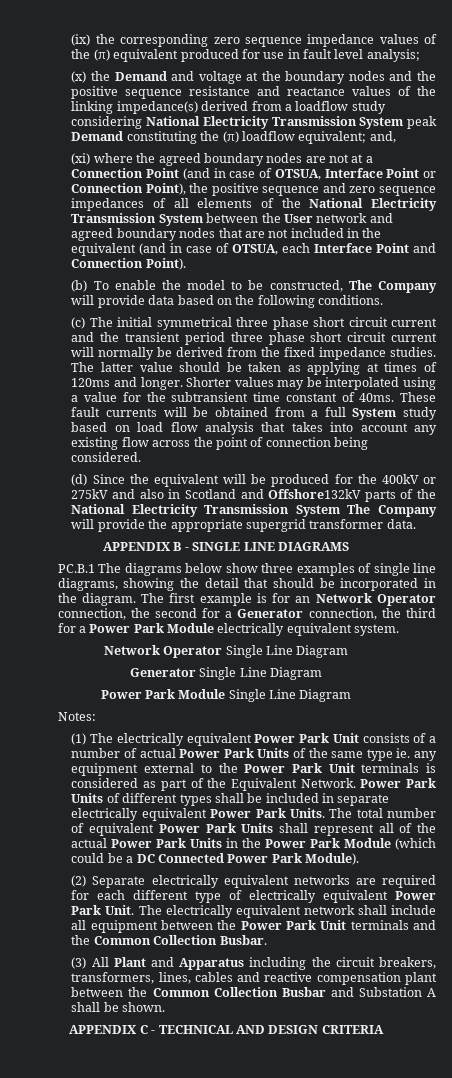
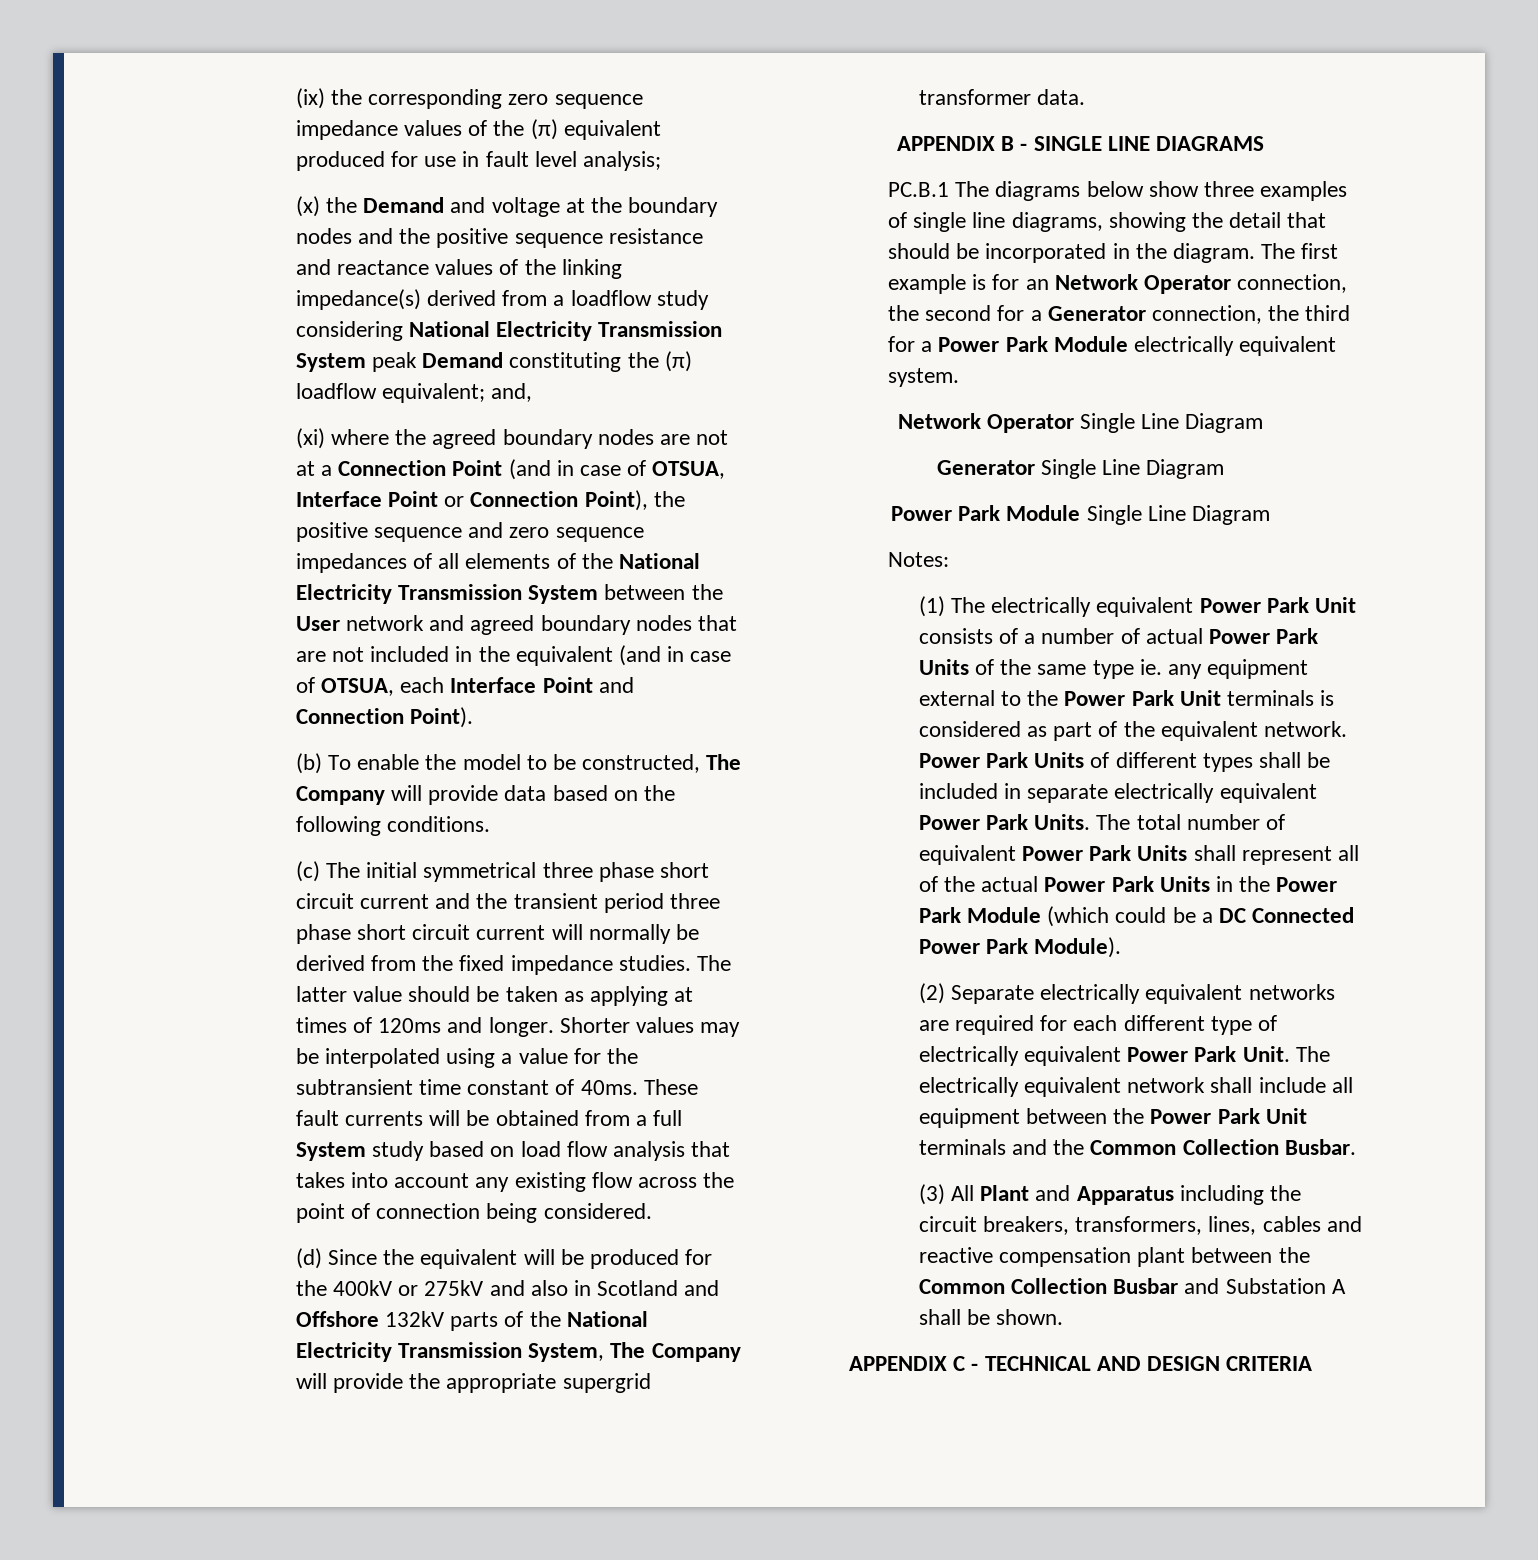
- (d) Since the equivalent will be produced for the 400kV or 275kV and also in Scotland and Offshore132kV parts of the National Electricity Transmission System The Company will provide the appropriate supergrid transformer data.
+ (d) Since the equivalent will be produced for the 400kV or 275kV and also in Scotland and Offshore 132kV parts of the National Electricity Transmission System, The Company will provide the appropriate supergrid transformer data.
- (1) The electrically equivalent Power Park Unit consists of a number of actual Power Park Units of the same type ie. any equipment external to the Power Park Unit terminals is considered as part of the Equivalent Network.
+ (1) The electrically equivalent Power Park Unit consists of a number of actual Power Park Units of the same type ie. any equipment external to the Power Park Unit terminals is considered as part of the equivalent network.

